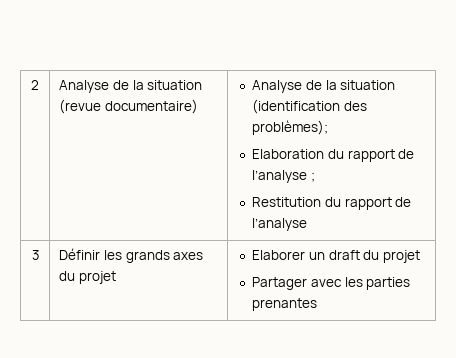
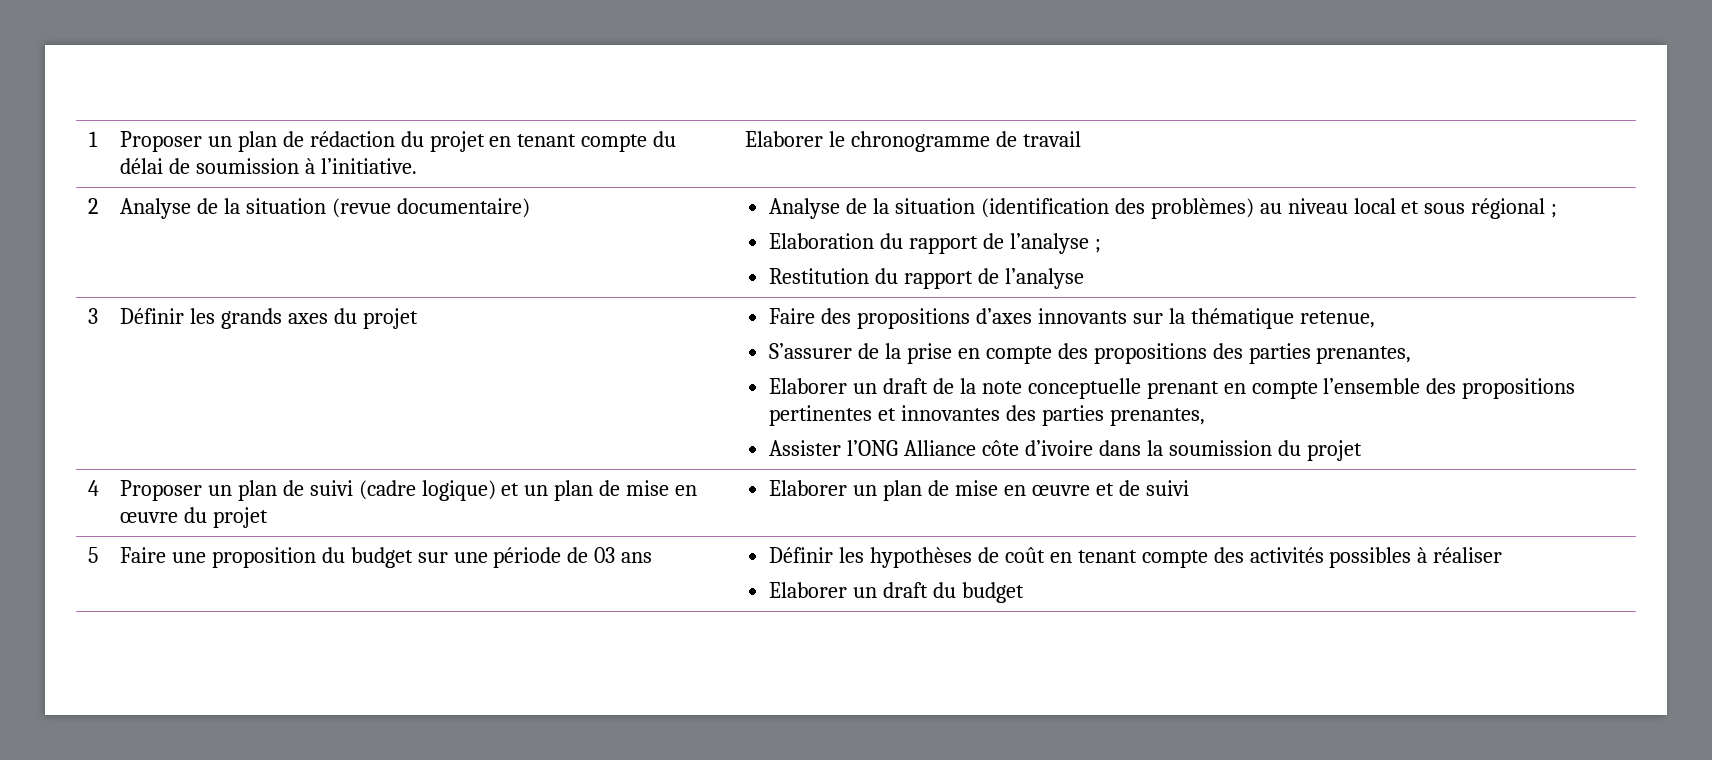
+ 1 | Proposer un plan de rédaction du projet en tenant compte du délai de soumission à l’initiative. | Elaborer le chronogramme de travail
- 2 | Analyse de la situation (revue documentaire) | Analyse de la situation (identification des problèmes);
+ 2 | Analyse de la situation (revue documentaire) | Analyse de la situation (identification des problèmes) au niveau local et sous régional ;
- Elaborer un draft du projet
- Partager avec les parties prenantes
+ Faire des propositions d’axes innovants sur la thématique retenue,
+ S’assurer de la prise en compte des propositions des parties prenantes,
+ Elaborer un draft de la note conceptuelle prenant en compte l’ensemble des propositions pertinentes et innovantes des parties prenantes,
+ Assister l’ONG Alliance côte d’ivoire dans la soumission du projet
+ 4 | Proposer un plan de suivi (cadre logique) et un plan de mise en œuvre du projet | Elaborer un plan de mise en œuvre et de suivi
+ 5 | Faire une proposition du budget sur une période de 03 ans | Définir les hypothèses de coût en tenant compte des activités possibles à réaliser
+ Elaborer un draft du budget

